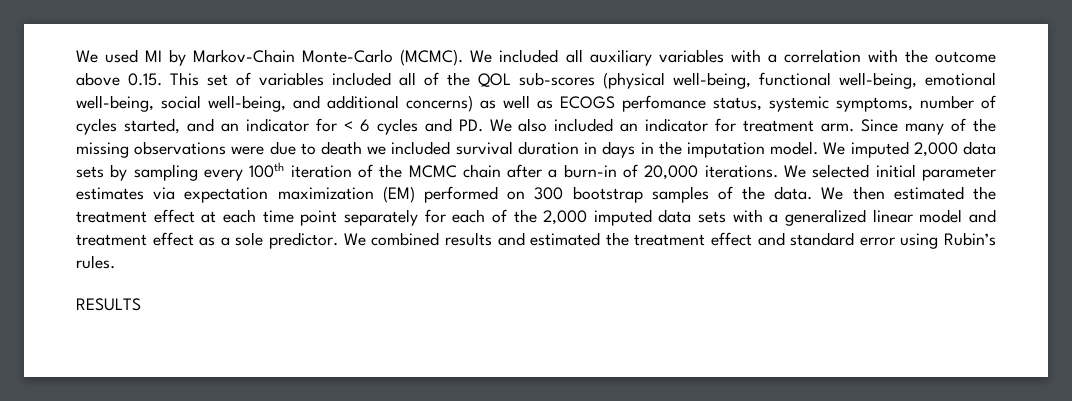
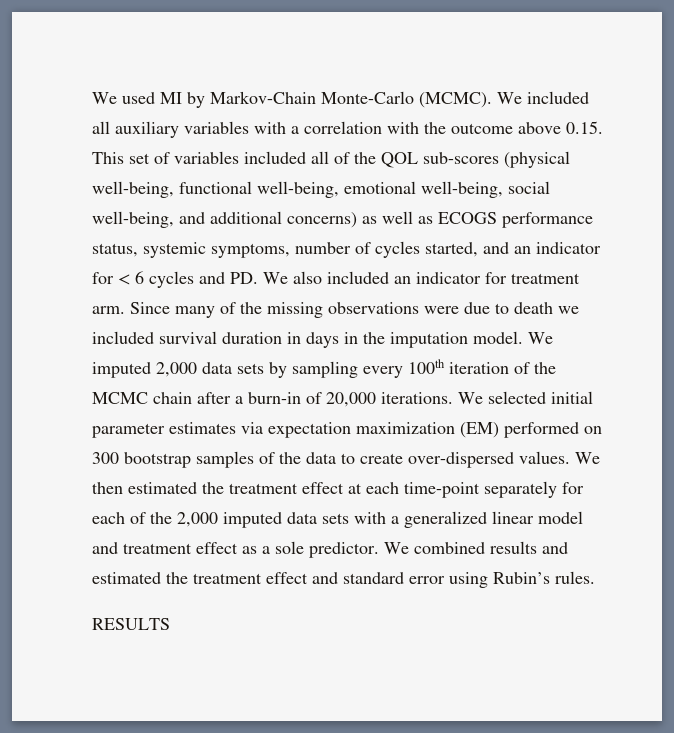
- We included all auxiliary variables with a correlation with the outcome above 0.15. This set of variables included all of the QOL sub-scores (physical well-being, functional well-being, emotional well-being, social well-being, and additional concerns) as well as ECOGS perfomance status, systemic symptoms, number of cycles started, and an indicator for < 6 cycles and PD. We also included an indicator for treatment arm.
+ We included all auxiliary variables with a correlation with the outcome above 0.15. This set of variables included all of the QOL sub-scores (physical well-being, functional well-being, emotional well-being, social well-being, and additional concerns) as well as ECOGS performance status, systemic symptoms, number of cycles started, and an indicator for < 6 cycles and PD. We also included an indicator for treatment arm.
- We selected initial parameter estimates via expectation maximization (EM) performed on 300 bootstrap samples of the data.
+ We selected initial parameter estimates via expectation maximization (EM) performed on 300 bootstrap samples of the data to create over-dispersed values.
- We then estimated the treatment effect at each time point separately for each of the 2,000 imputed data sets with a generalized linear model and treatment effect as a sole predictor.
+ We then estimated the treatment effect at each time-point separately for each of the 2,000 imputed data sets with a generalized linear model and treatment effect as a sole predictor.

